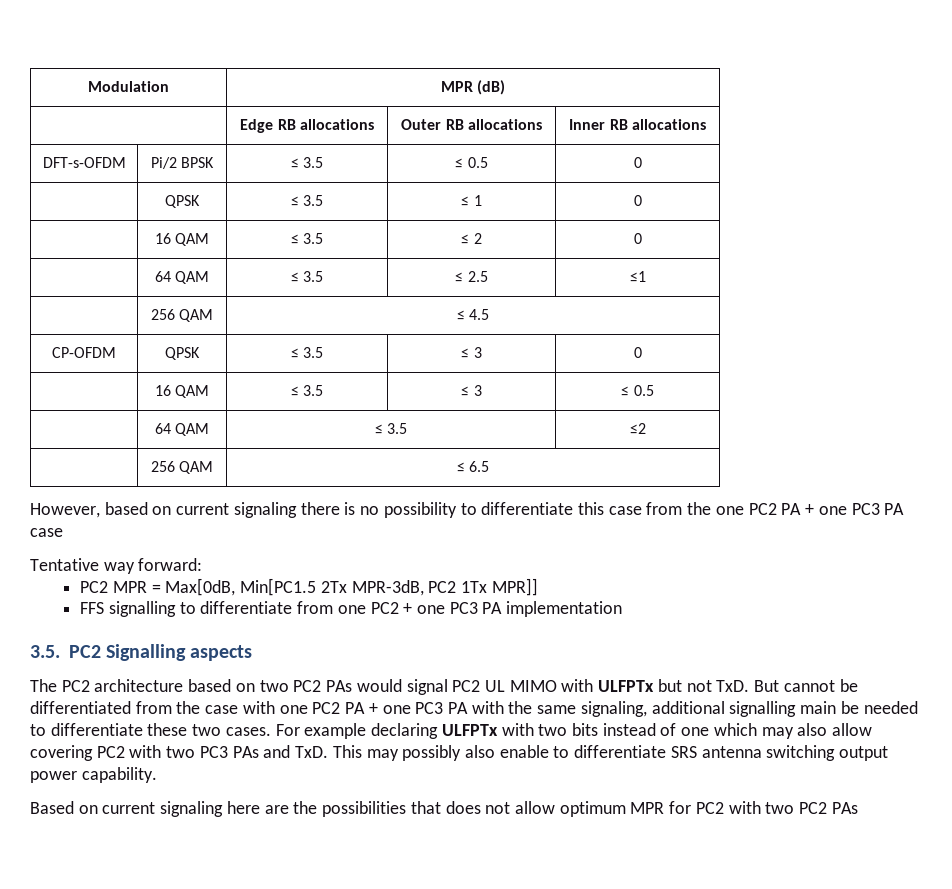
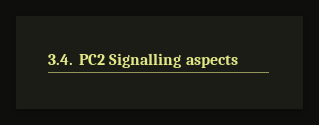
- Modulation | MPR (dB)
- | Edge RB allocations | Outer RB allocations | Inner RB allocations
- DFT-s-OFDM | Pi/2 BPSK | ≤ 3.5 | ≤ 0.5 | 0
- | QPSK | ≤ 3.5 | ≤ 1 | 0
- | 16 QAM | ≤ 3.5 | ≤ 2 | 0
- | 64 QAM | ≤ 3.5 | ≤ 2.5 | ≤1
- | 256 QAM | ≤ 4.5
- CP-OFDM | QPSK | ≤ 3.5 | ≤ 3 | 0
- | 16 QAM | ≤ 3.5 | ≤ 3 | ≤ 0.5
- | 64 QAM | ≤ 3.5 | ≤2
- | 256 QAM | ≤ 6.5
- However, based on current signaling there is no possibility to differentiate this case from the one PC2 PA + one PC3 PA case
- Tentative way forward:
- PC2 MPR = Max[0dB, Min[PC1.5 2Tx MPR-3dB, PC2 1Tx MPR]]
- FFS signalling to differentiate from one PC2 + one PC3 PA implementation
- 3.5. PC2 Signalling aspects
- The PC2 architecture based on two PC2 PAs would signal PC2 UL MIMO with ULFPTx but not TxD. But cannot be differentiated from the case with one PC2 PA + one PC3 PA with the same signaling, additional signalling main be needed to differentiate these two cases. For example declaring ULFPTx with two bits instead of one which may also allow covering PC2 with two PC3 PAs and TxD. This may possibly also enable to differentiate SRS antenna switching output power capability.
- Based on current signaling here are the possibilities that does not allow optimum MPR for PC2 with two PC2 PAs
+ 3.4. PC2 Signalling aspects

